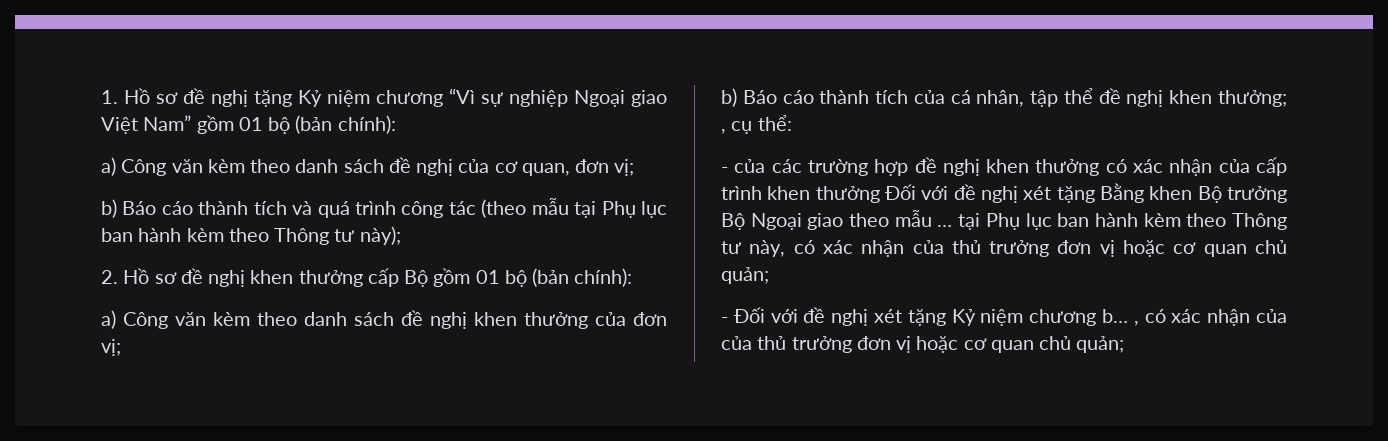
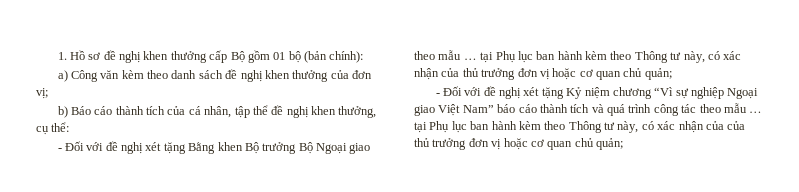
- 1. Hồ sơ đề nghị tặng Kỷ niệm chương “Vì sự nghiệp Ngoại giao Việt Nam” gồm 01 bộ (bản chính):
- a) Công văn kèm theo danh sách đề nghị của cơ quan, đơn vị;
- b) Báo cáo thành tích và quá trình công tác (theo mẫu tại Phụ lục ban hành kèm theo Thông tư này);
- 2. Hồ sơ đề nghị khen thưởng cấp Bộ gồm 01 bộ (bản chính):
+ 1. Hồ sơ đề nghị khen thưởng cấp Bộ gồm 01 bộ (bản chính):
- b) Báo cáo thành tích của cá nhân, tập thể đề nghị khen thưởng; , cụ thể:
+ b) Báo cáo thành tích của cá nhân, tập thể đề nghị khen thưởng, cụ thể:
- - của các trường hợp đề nghị khen thưởng có xác nhận của cấp trình khen thưởng Đối với đề nghị xét tặng Bằng khen Bộ trưởng Bộ Ngoại giao theo mẫu … tại Phụ lục ban hành kèm theo Thông tư này, có xác nhận của thủ trưởng đơn vị hoặc cơ quan chủ quản;
+ - Đối với đề nghị xét tặng Bằng khen Bộ trưởng Bộ Ngoại giao theo mẫu … tại Phụ lục ban hành kèm theo Thông tư này, có xác nhận của thủ trưởng đơn vị hoặc cơ quan chủ quản;
- - Đối với đề nghị xét tặng Kỷ niệm chương b… , có xác nhận của của thủ trưởng đơn vị hoặc cơ quan chủ quản;
+ - Đối với đề nghị xét tặng Kỷ niệm chương “Vì sự nghiệp Ngoại giao Việt Nam” báo cáo thành tích và quá trình công tác theo mẫu … tại Phụ lục ban hành kèm theo Thông tư này, có xác nhận của của thủ trưởng đơn vị hoặc cơ quan chủ quản;

